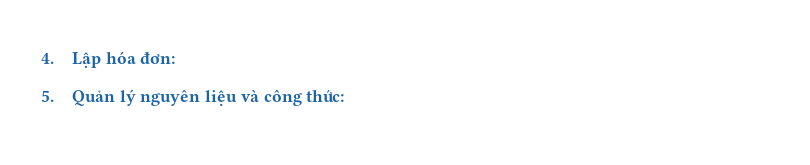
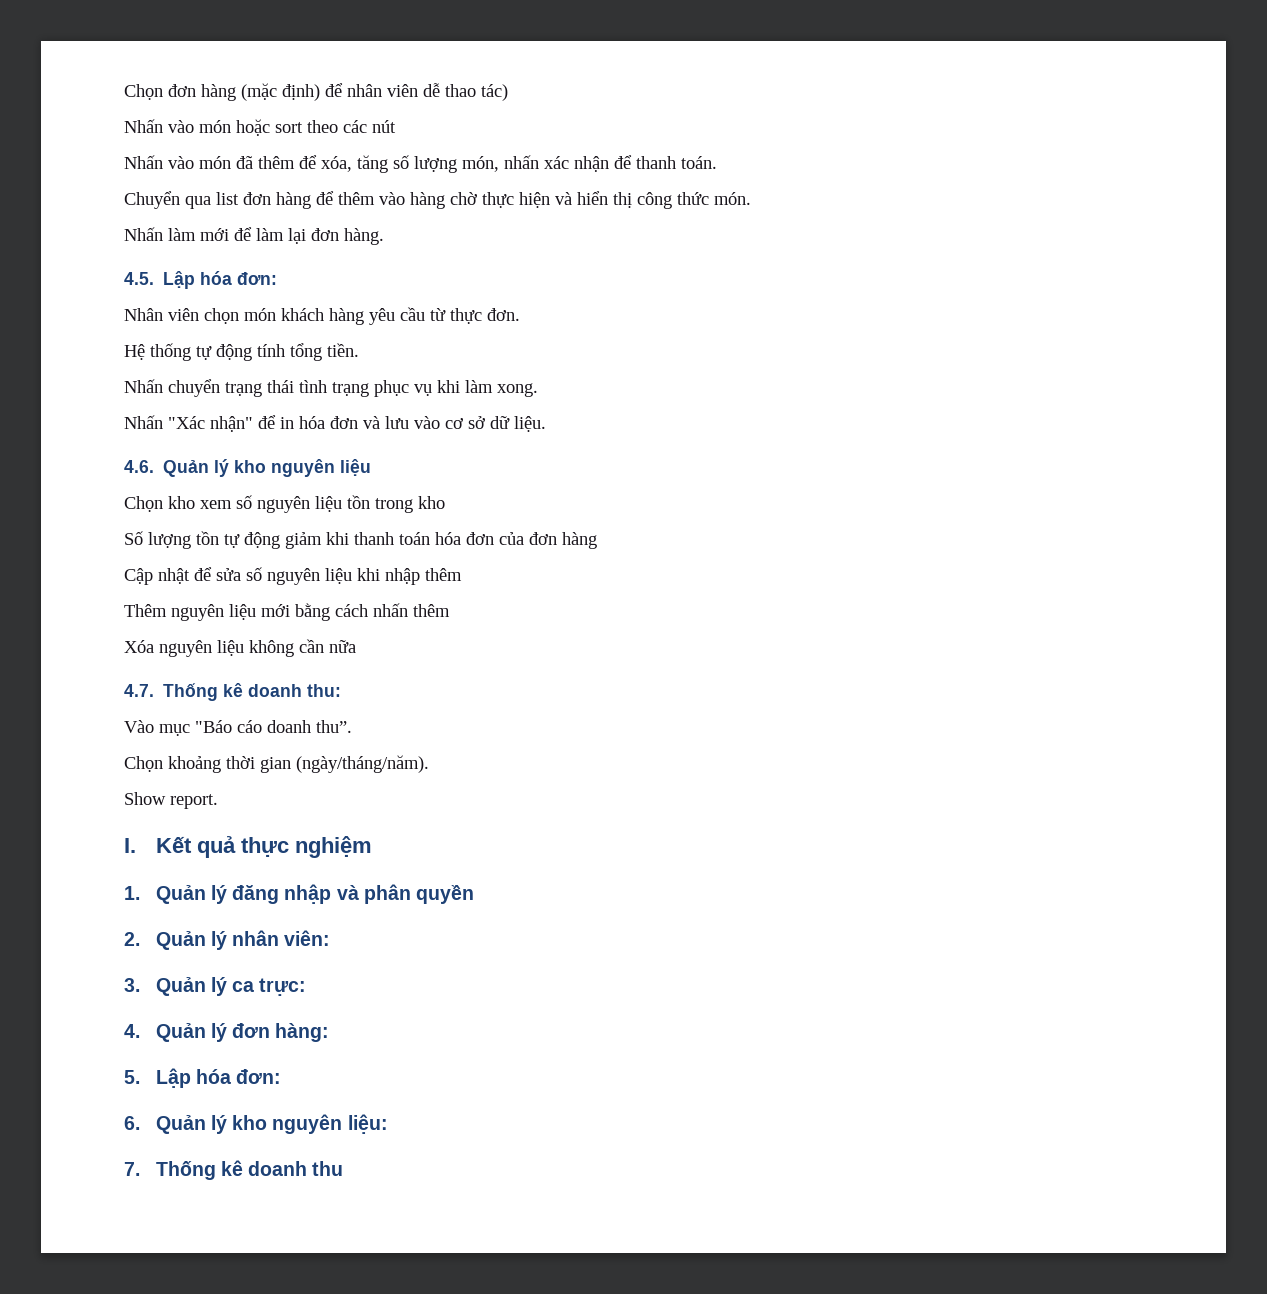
- 4. Lập hóa đơn:
- 5. Quản lý nguyên liệu và công thức:
+ Chọn đơn hàng (mặc định) để nhân viên dễ thao tác)
+ Nhấn vào món hoặc sort theo các nút
+ Nhấn vào món đã thêm để xóa, tăng số lượng món, nhấn xác nhận để thanh toán.
+ Chuyển qua list đơn hàng để thêm vào hàng chờ thực hiện và hiển thị công thức món.
+ Nhấn làm mới để làm lại đơn hàng.
+ 4.5. Lập hóa đơn:
+ Nhân viên chọn món khách hàng yêu cầu từ thực đơn.
+ Hệ thống tự động tính tổng tiền.
+ Nhấn chuyển trạng thái tình trạng phục vụ khi làm xong.
+ Nhấn "Xác nhận" để in hóa đơn và lưu vào cơ sở dữ liệu.
+ 4.6. Quản lý kho nguyên liệu
+ Chọn kho xem số nguyên liệu tồn trong kho
+ Số lượng tồn tự động giảm khi thanh toán hóa đơn của đơn hàng
+ Cập nhật để sửa số nguyên liệu khi nhập thêm
+ Thêm nguyên liệu mới bằng cách nhấn thêm
+ Xóa nguyên liệu không cần nữa
+ 4.7. Thống kê doanh thu:
+ Vào mục "Báo cáo doanh thu”.
+ Chọn khoảng thời gian (ngày/tháng/năm).
+ Show report.
+ I. Kết quả thực nghiệm
+ 1. Quản lý đăng nhập và phân quyền
+ 2. Quản lý nhân viên:
+ 3. Quản lý ca trực:
+ 4. Quản lý đơn hàng:
+ 5. Lập hóa đơn:
+ 6. Quản lý kho nguyên liệu:
+ 7. Thống kê doanh thu

